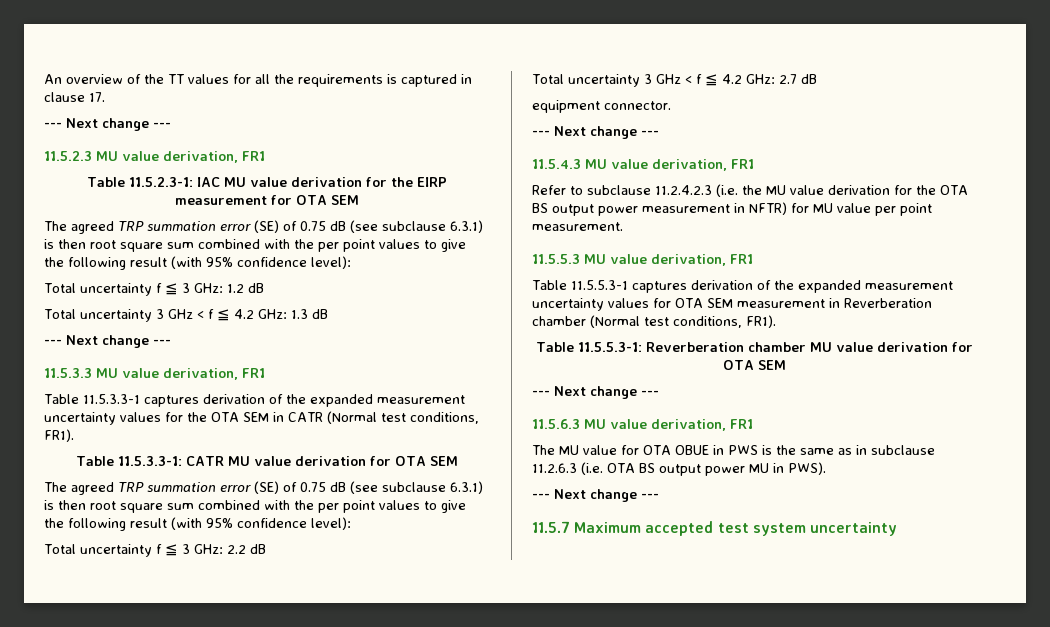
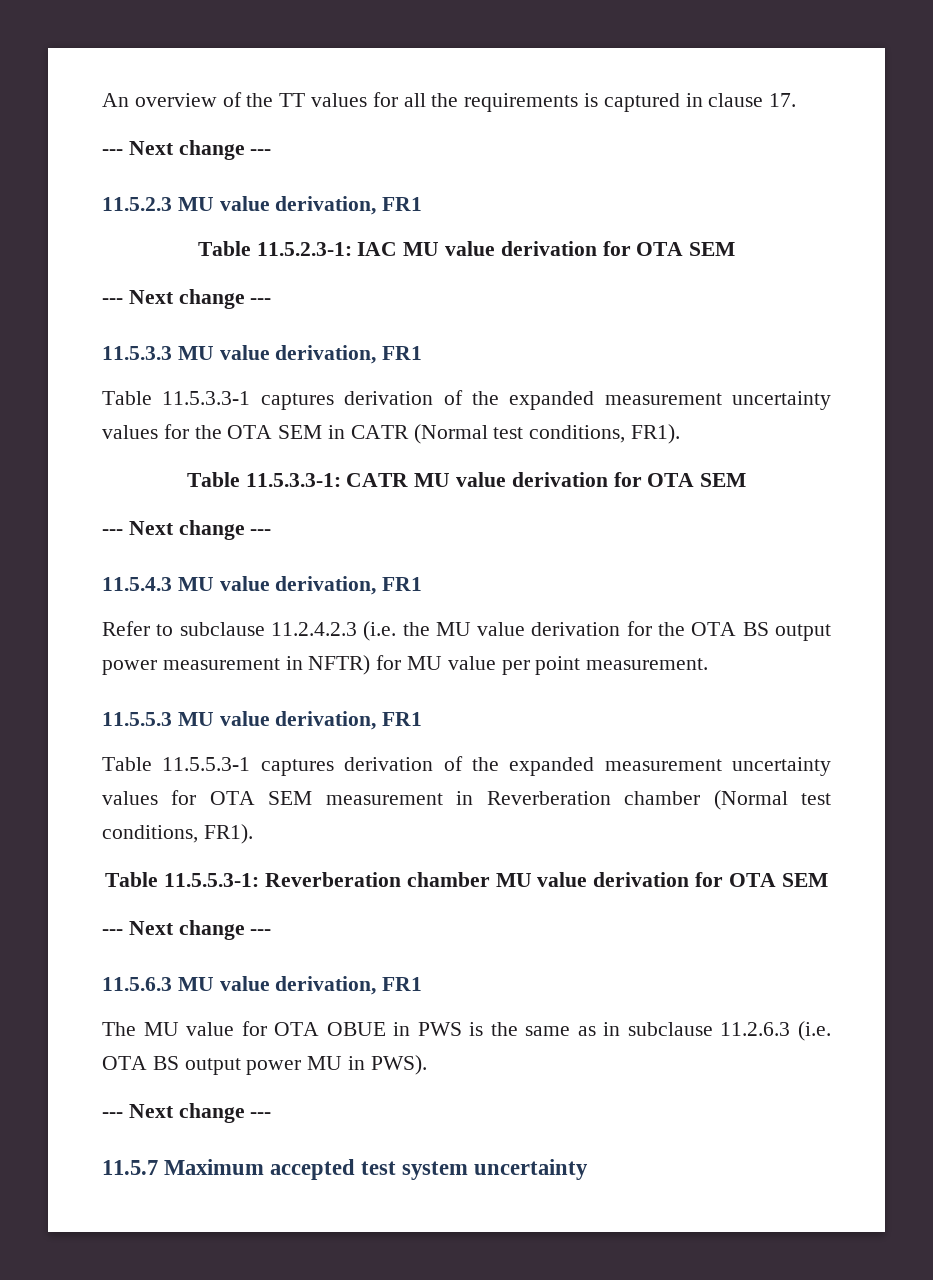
- Table 11.5.2.3-1: IAC MU value derivation for the EIRP measurement for OTA SEM
- The agreed TRP summation error (SE) of 0.75 dB (see subclause 6.3.1) is then root square sum combined with the per point values to give the following result (with 95% confidence level):
- Total uncertainty f ≦ 3 GHz: 1.2 dB
- Total uncertainty 3 GHz < f ≦ 4.2 GHz: 1.3 dB
+ Table 11.5.2.3-1: IAC MU value derivation for OTA SEM
  Table 11.5.3.3-1: CATR MU value derivation for OTA SEM
- The agreed TRP summation error (SE) of 0.75 dB (see subclause 6.3.1) is then root square sum combined with the per point values to give the following result (with 95% confidence level):
- Total uncertainty f ≦ 3 GHz: 2.2 dB
- Total uncertainty 3 GHz < f ≦ 4.2 GHz: 2.7 dB
- equipment connector.

